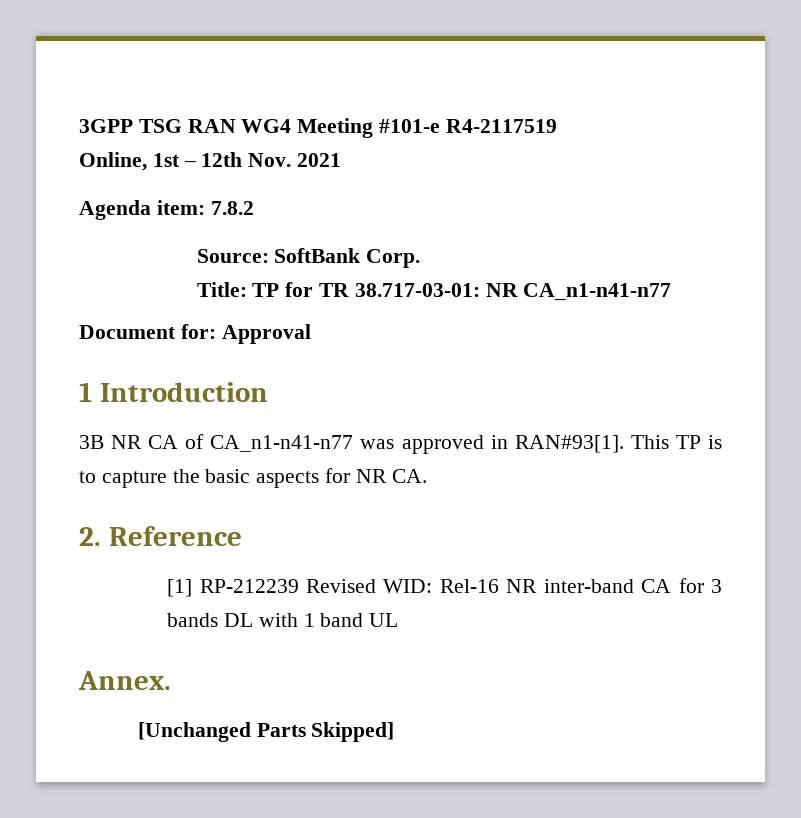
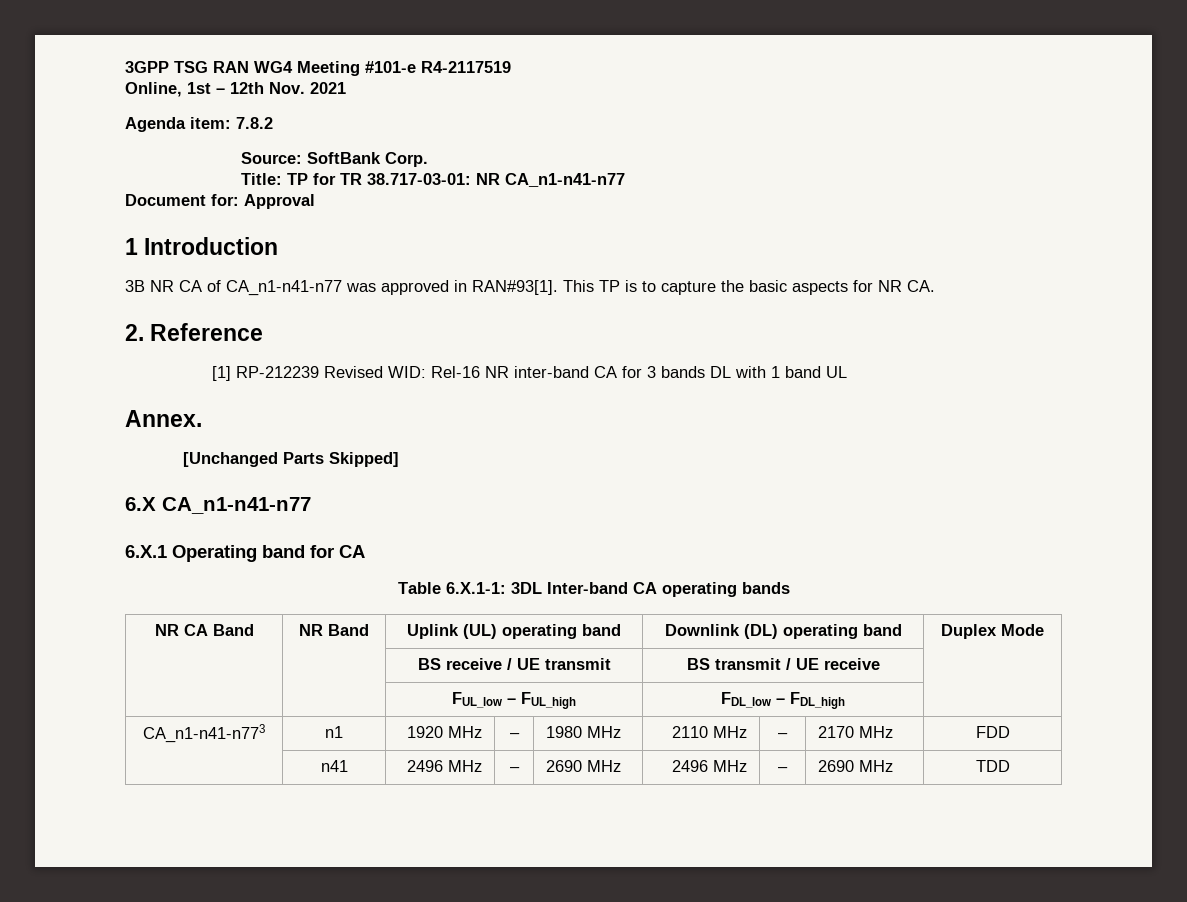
+ 6.X CA_n1-n41-n77
+ 6.X.1 Operating band for CA
+ Table 6.X.1-1: 3DL Inter-band CA operating bands
+ NR CA Band | NR Band | Uplink (UL) operating band | Downlink (DL) operating band | Duplex Mode
+ | | BS receive / UE transmit | BS transmit / UE receive |
+ | | FUL_low – FUL_high | FDL_low – FDL_high |
+ CA_n1-n41-n773 | n1 | 1920 MHz | – | 1980 MHz | 2110 MHz | – | 2170 MHz | FDD
+ | n41 | 2496 MHz | – | 2690 MHz | 2496 MHz | – | 2690 MHz | TDD

